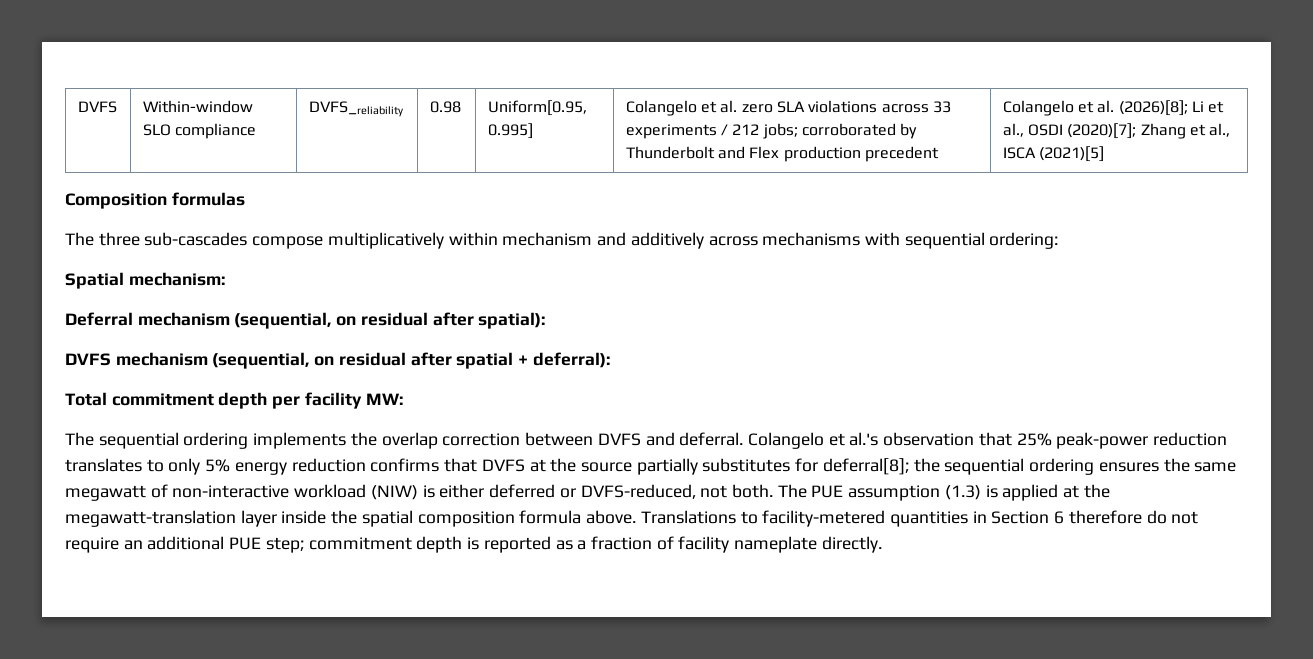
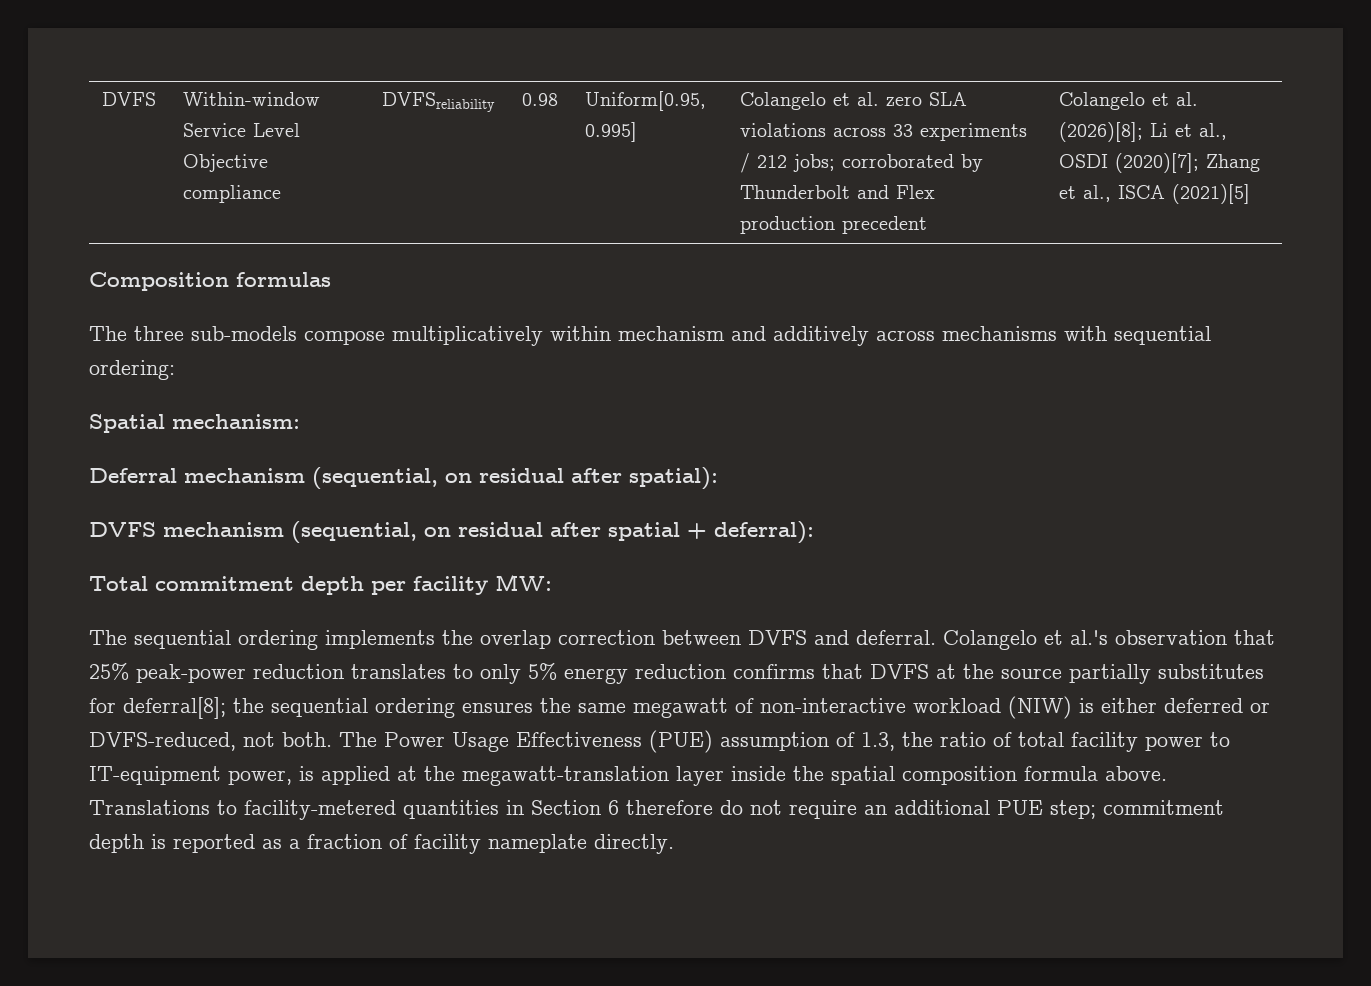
- Within-window SLO compliance
+ Within-window Service Level Objective compliance
- DVFS_reliability
+ DVFSreliability
- The three sub-cascades compose multiplicatively within mechanism and additively across mechanisms with sequential ordering:
+ The three sub-models compose multiplicatively within mechanism and additively across mechanisms with sequential ordering:
- The PUE assumption (1.3) is applied at the megawatt-translation layer inside the spatial composition formula above.
+ The Power Usage Effectiveness (PUE) assumption of 1.3, the ratio of total facility power to IT-equipment power, is applied at the megawatt-translation layer inside the spatial composition formula above.

